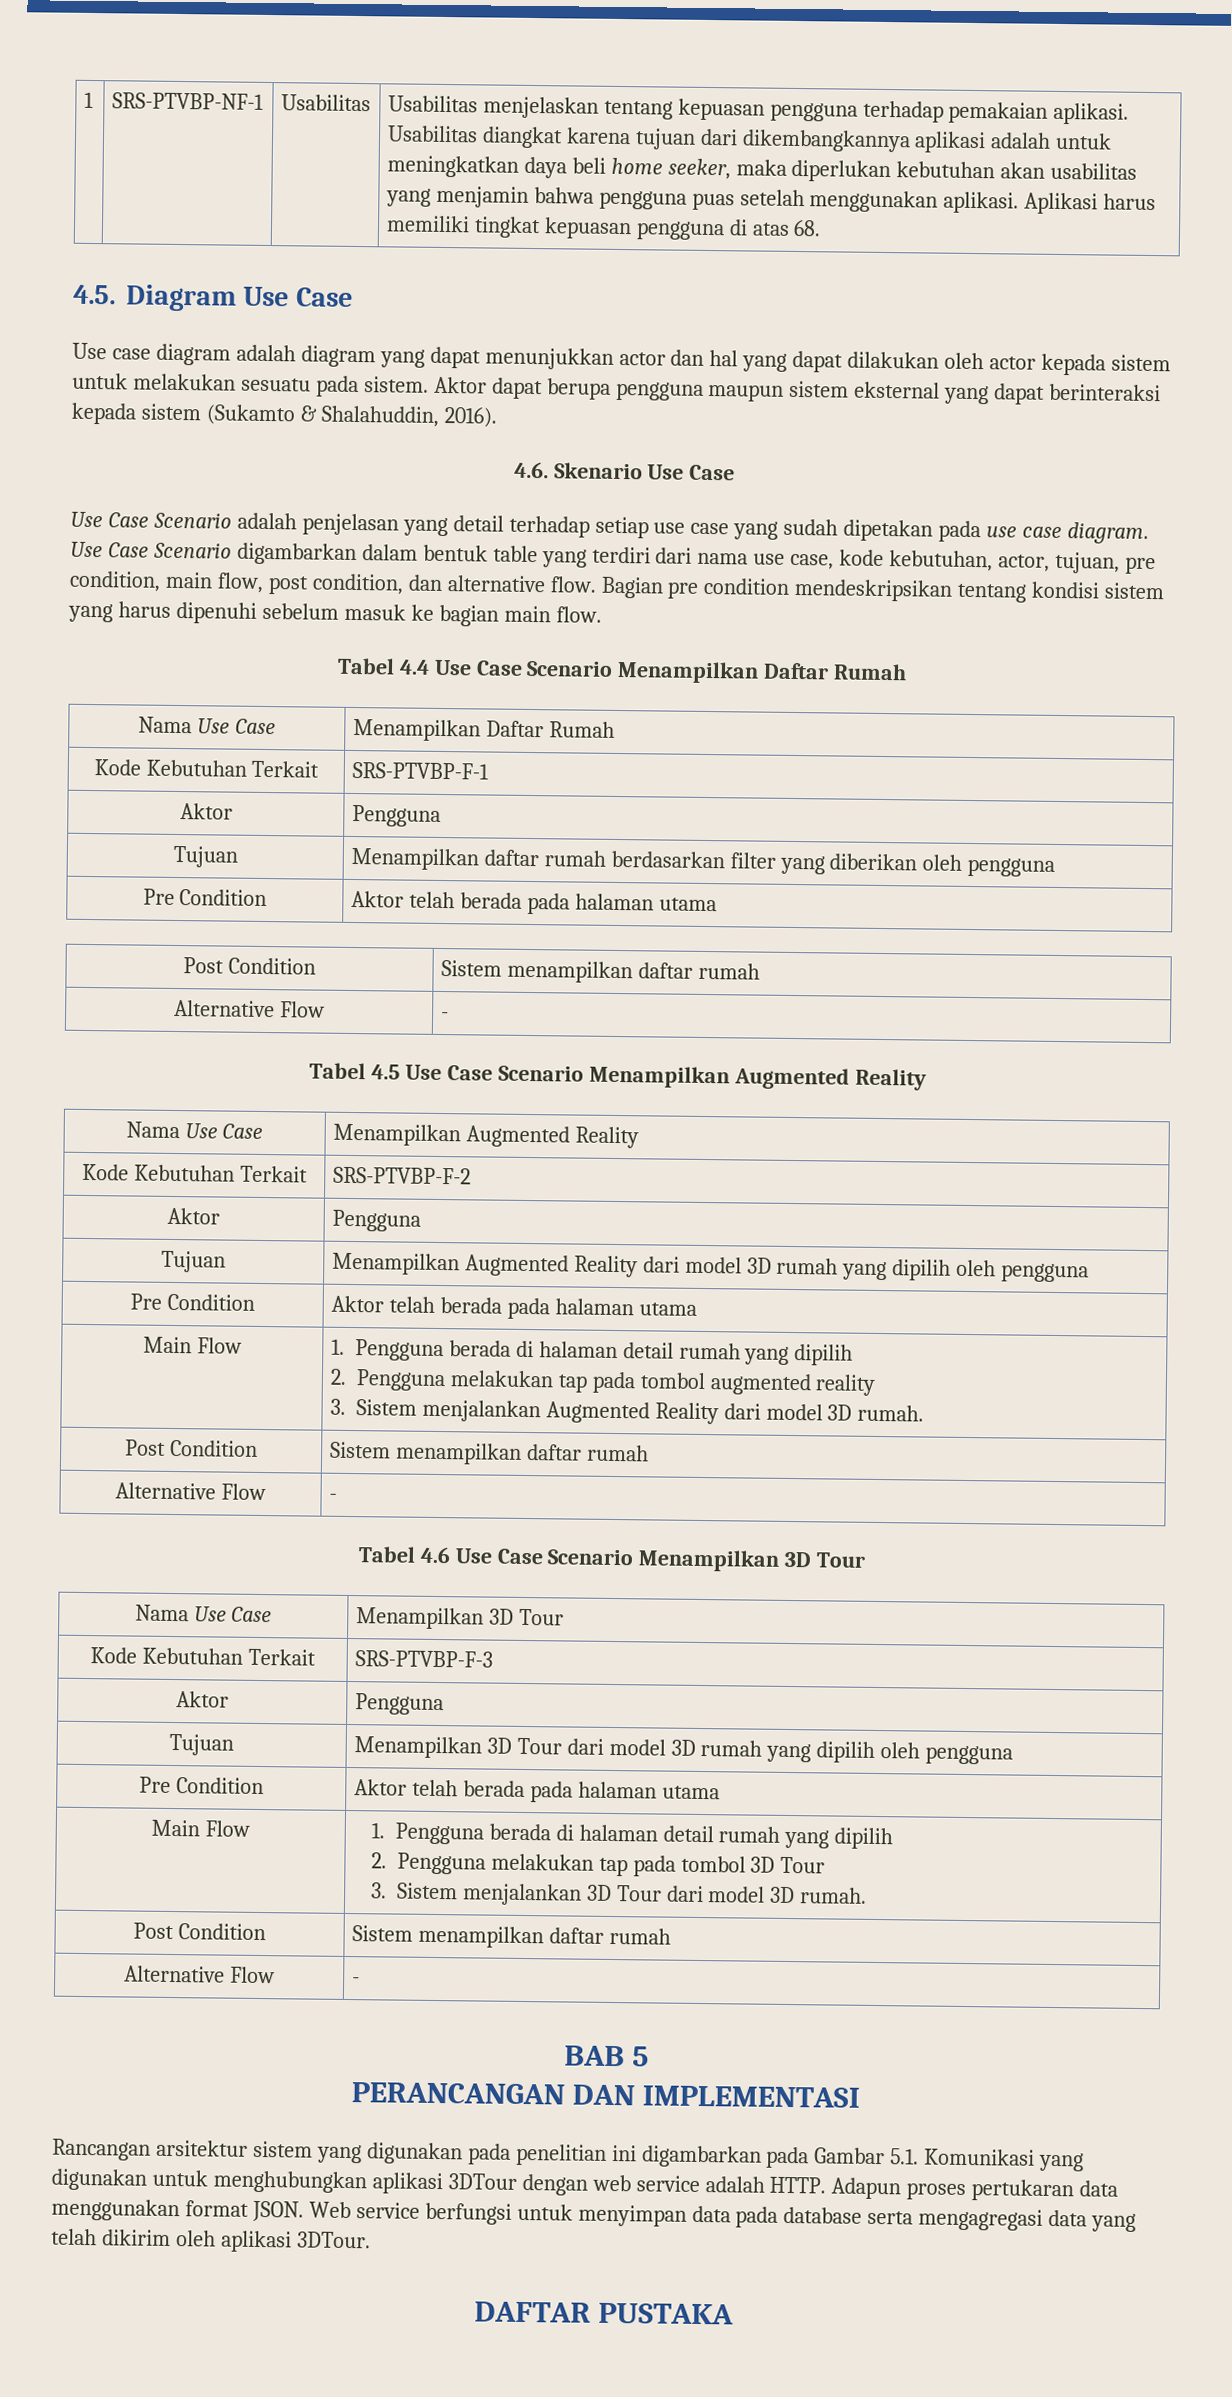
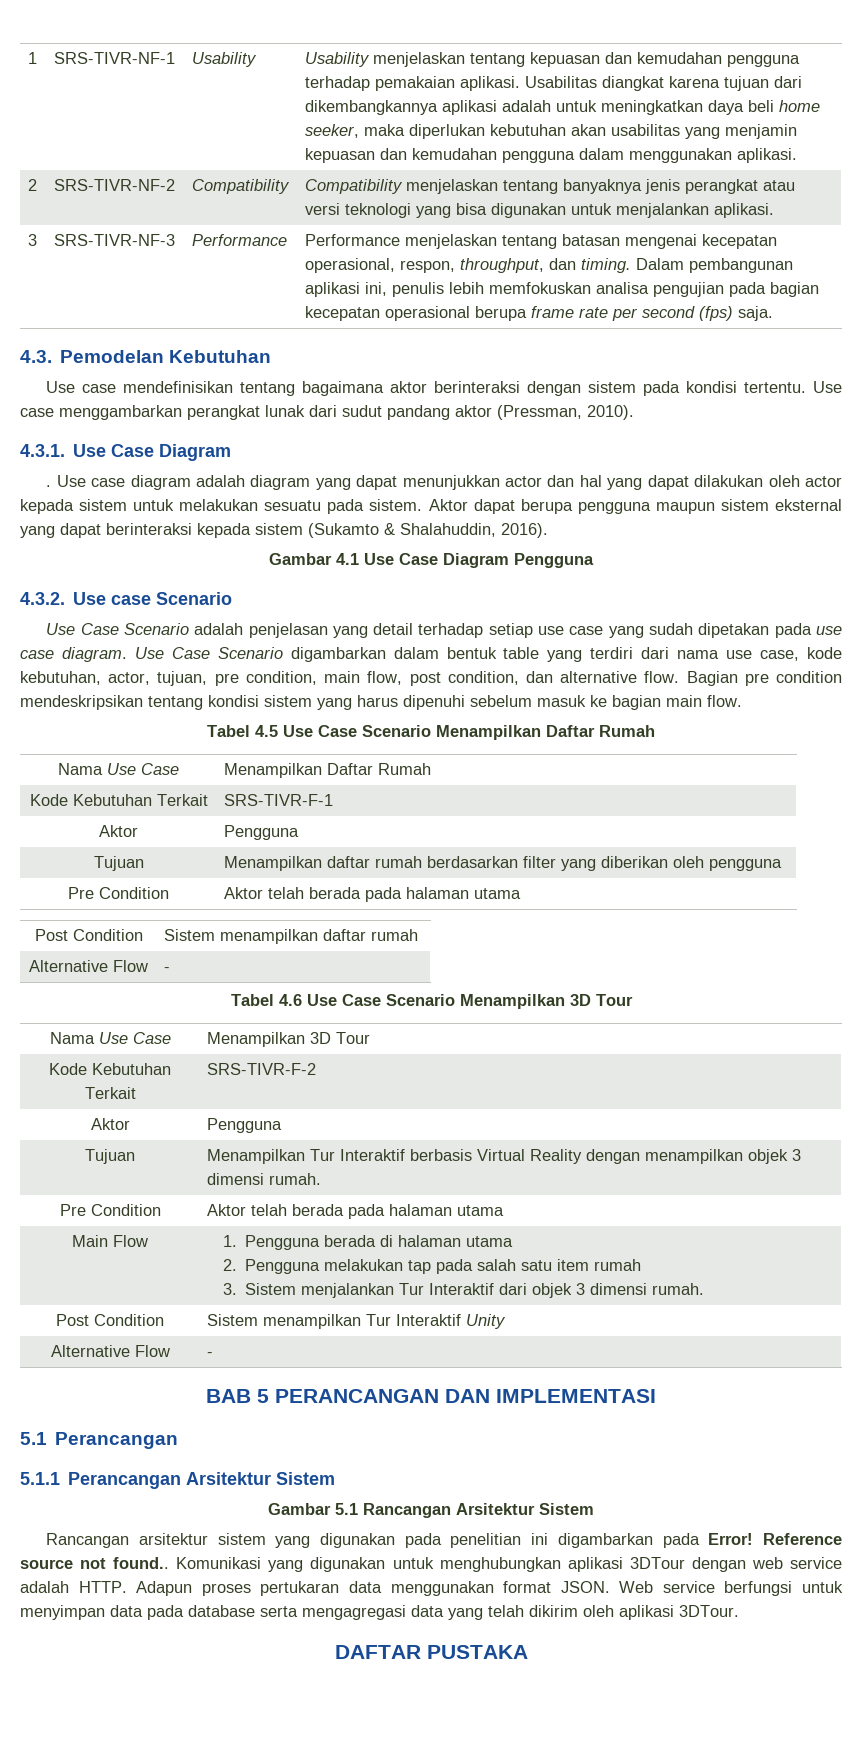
- SRS-PTVBP-NF-1 | Usabilitas | Usabilitas menjelaskan tentang kepuasan pengguna terhadap pemakaian aplikasi.
+ SRS-TIVR-NF-1 | Usability | Usability menjelaskan tentang kepuasan dan kemudahan pengguna terhadap pemakaian aplikasi.
- Usabilitas diangkat karena tujuan dari dikembangkannya aplikasi adalah untuk meningkatkan daya beli home seeker, maka diperlukan kebutuhan akan usabilitas yang menjamin bahwa pengguna puas setelah menggunakan aplikasi. Aplikasi harus memiliki tingkat kepuasan pengguna di atas 68.
- 4.5. Diagram Use Case
- Use case diagram adalah diagram yang dapat menunjukkan actor dan hal yang dapat dilakukan oleh actor kepada sistem untuk melakukan sesuatu pada sistem.
+ Usabilitas diangkat karena tujuan dari dikembangkannya aplikasi adalah untuk meningkatkan daya beli home seeker, maka diperlukan kebutuhan akan usabilitas yang menjamin kepuasan dan kemudahan pengguna dalam menggunakan aplikasi.
+ 2 | SRS-TIVR-NF-2 | Compatibility | Compatibility menjelaskan tentang banyaknya jenis perangkat atau versi teknologi yang bisa digunakan untuk menjalankan aplikasi.
+ 3 | SRS-TIVR-NF-3 | Performance | Performance menjelaskan tentang batasan mengenai kecepatan operasional, respon, throughput, dan timing. Dalam pembangunan aplikasi ini, penulis lebih memfokuskan analisa pengujian pada bagian kecepatan operasional berupa frame rate per second (fps) saja.
+ 4.3. Pemodelan Kebutuhan
+ Use case mendefinisikan tentang bagaimana aktor berinteraksi dengan sistem pada kondisi tertentu. Use case menggambarkan perangkat lunak dari sudut pandang aktor (Pressman, 2010).
+ 4.3.1. Use Case Diagram
+ . Use case diagram adalah diagram yang dapat menunjukkan actor dan hal yang dapat dilakukan oleh actor kepada sistem untuk melakukan sesuatu pada sistem.
- 4.6. Skenario Use Case
+ Gambar 4.1 Use Case Diagram Pengguna
+ 4.3.2. Use case Scenario
- Tabel 4.4 Use Case Scenario Menampilkan Daftar Rumah
+ Tabel 4.5 Use Case Scenario Menampilkan Daftar Rumah
- Kode Kebutuhan Terkait | SRS-PTVBP-F-1
+ Kode Kebutuhan Terkait | SRS-TIVR-F-1
- Tabel 4.5 Use Case Scenario Menampilkan Augmented Reality
- Nama Use Case | Menampilkan Augmented Reality
- Kode Kebutuhan Terkait | SRS-PTVBP-F-2
- Aktor | Pengguna
- Tujuan | Menampilkan Augmented Reality dari model 3D rumah yang dipilih oleh pengguna
- Pre Condition | Aktor telah berada pada halaman utama
- Main Flow | 1. Pengguna berada di halaman detail rumah yang dipilih
- 2. Pengguna melakukan tap pada tombol augmented reality
- 3. Sistem menjalankan Augmented Reality dari model 3D rumah.
- Post Condition | Sistem menampilkan daftar rumah
- Alternative Flow | -
- Kode Kebutuhan Terkait | SRS-PTVBP-F-3
+ Kode Kebutuhan Terkait | SRS-TIVR-F-2
  Aktor | Pengguna
- Tujuan | Menampilkan 3D Tour dari model 3D rumah yang dipilih oleh pengguna
+ Tujuan | Menampilkan Tur Interaktif berbasis Virtual Reality dengan menampilkan objek 3 dimensi rumah.
  Pre Condition | Aktor telah berada pada halaman utama
- Main Flow | 1. Pengguna berada di halaman detail rumah yang dipilih
- 2. Pengguna melakukan tap pada tombol 3D Tour
- 3. Sistem menjalankan 3D Tour dari model 3D rumah.
- Post Condition | Sistem menampilkan daftar rumah
+ Main Flow | 1. Pengguna berada di halaman utama
+ 2. Pengguna melakukan tap pada salah satu item rumah
+ 3. Sistem menjalankan Tur Interaktif dari objek 3 dimensi rumah.
+ Post Condition | Sistem menampilkan Tur Interaktif Unity
- BAB 5
- PERANCANGAN DAN IMPLEMENTASI
+ BAB 5 PERANCANGAN DAN IMPLEMENTASI
+ 5.1 Perancangan
+ 5.1.1 Perancangan Arsitektur Sistem
+ Gambar 5.1 Rancangan Arsitektur Sistem
- Rancangan arsitektur sistem yang digunakan pada penelitian ini digambarkan pada Gambar 5.1. Komunikasi yang digunakan untuk menghubungkan aplikasi 3DTour dengan web service adalah HTTP.
+ Rancangan arsitektur sistem yang digunakan pada penelitian ini digambarkan pada Error! Reference source not found.. Komunikasi yang digunakan untuk menghubungkan aplikasi 3DTour dengan web service adalah HTTP.

